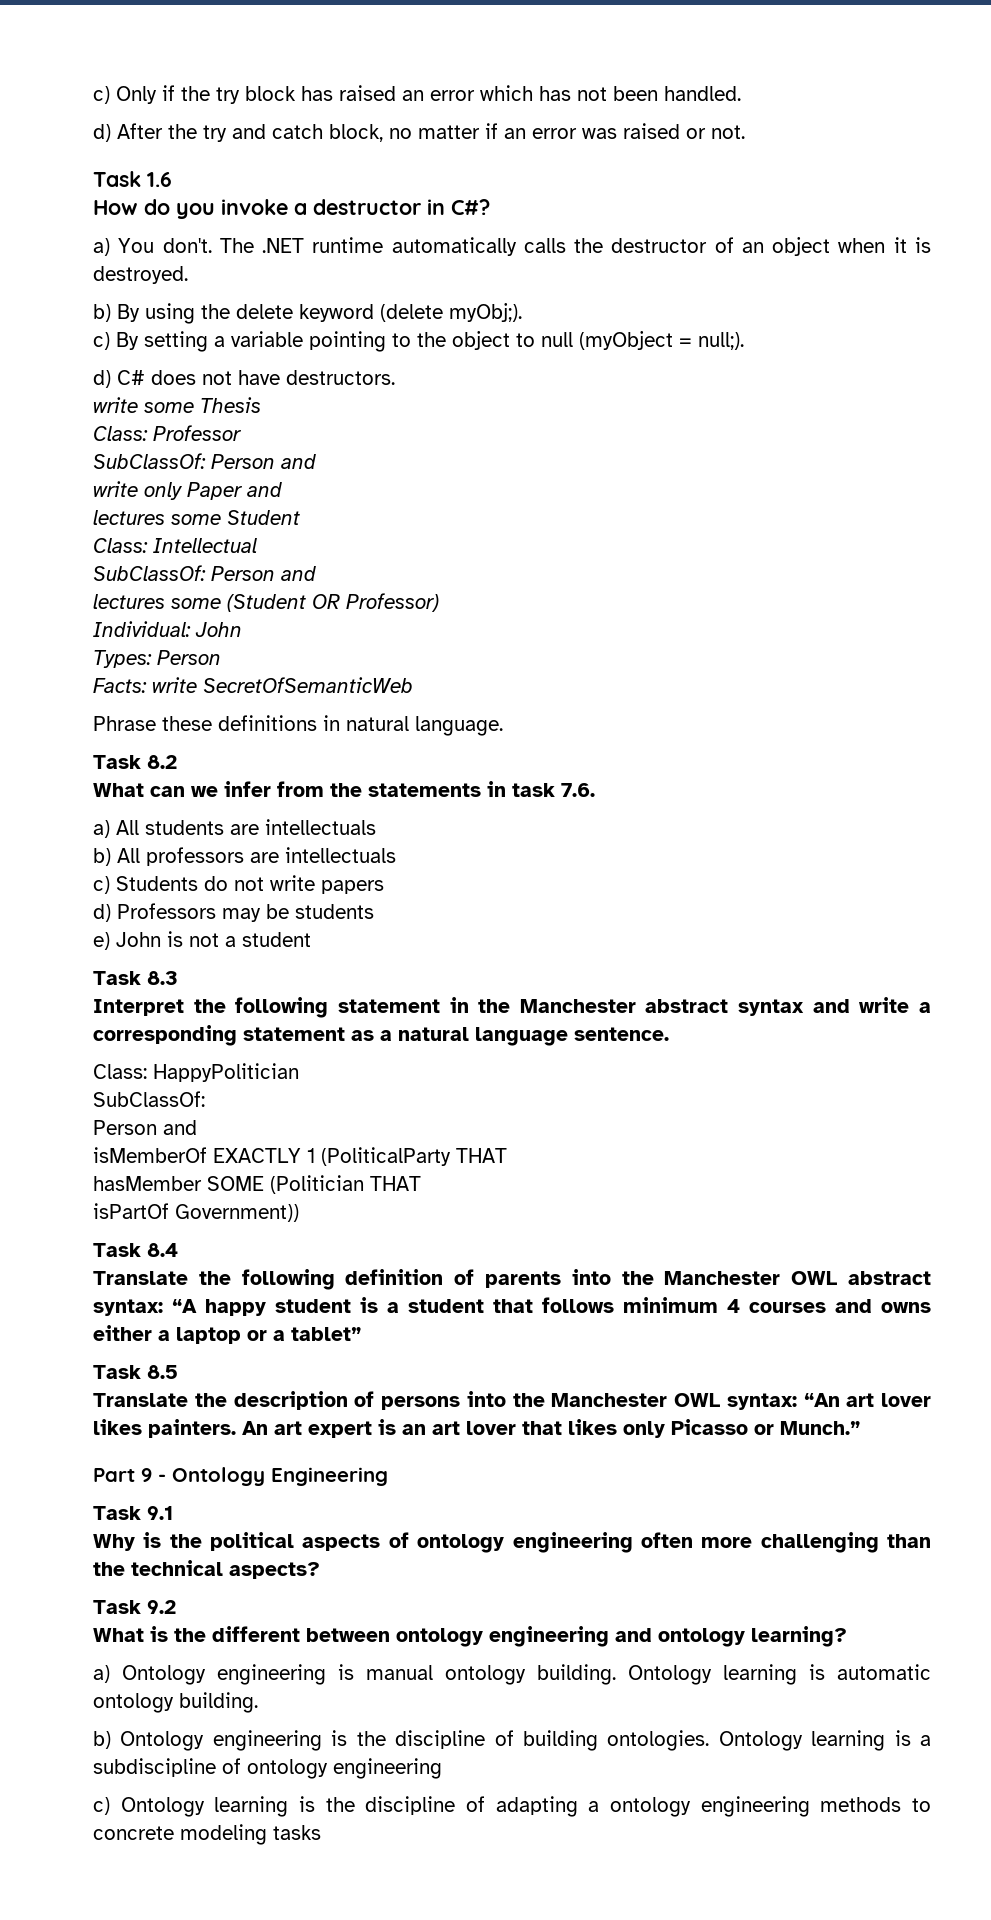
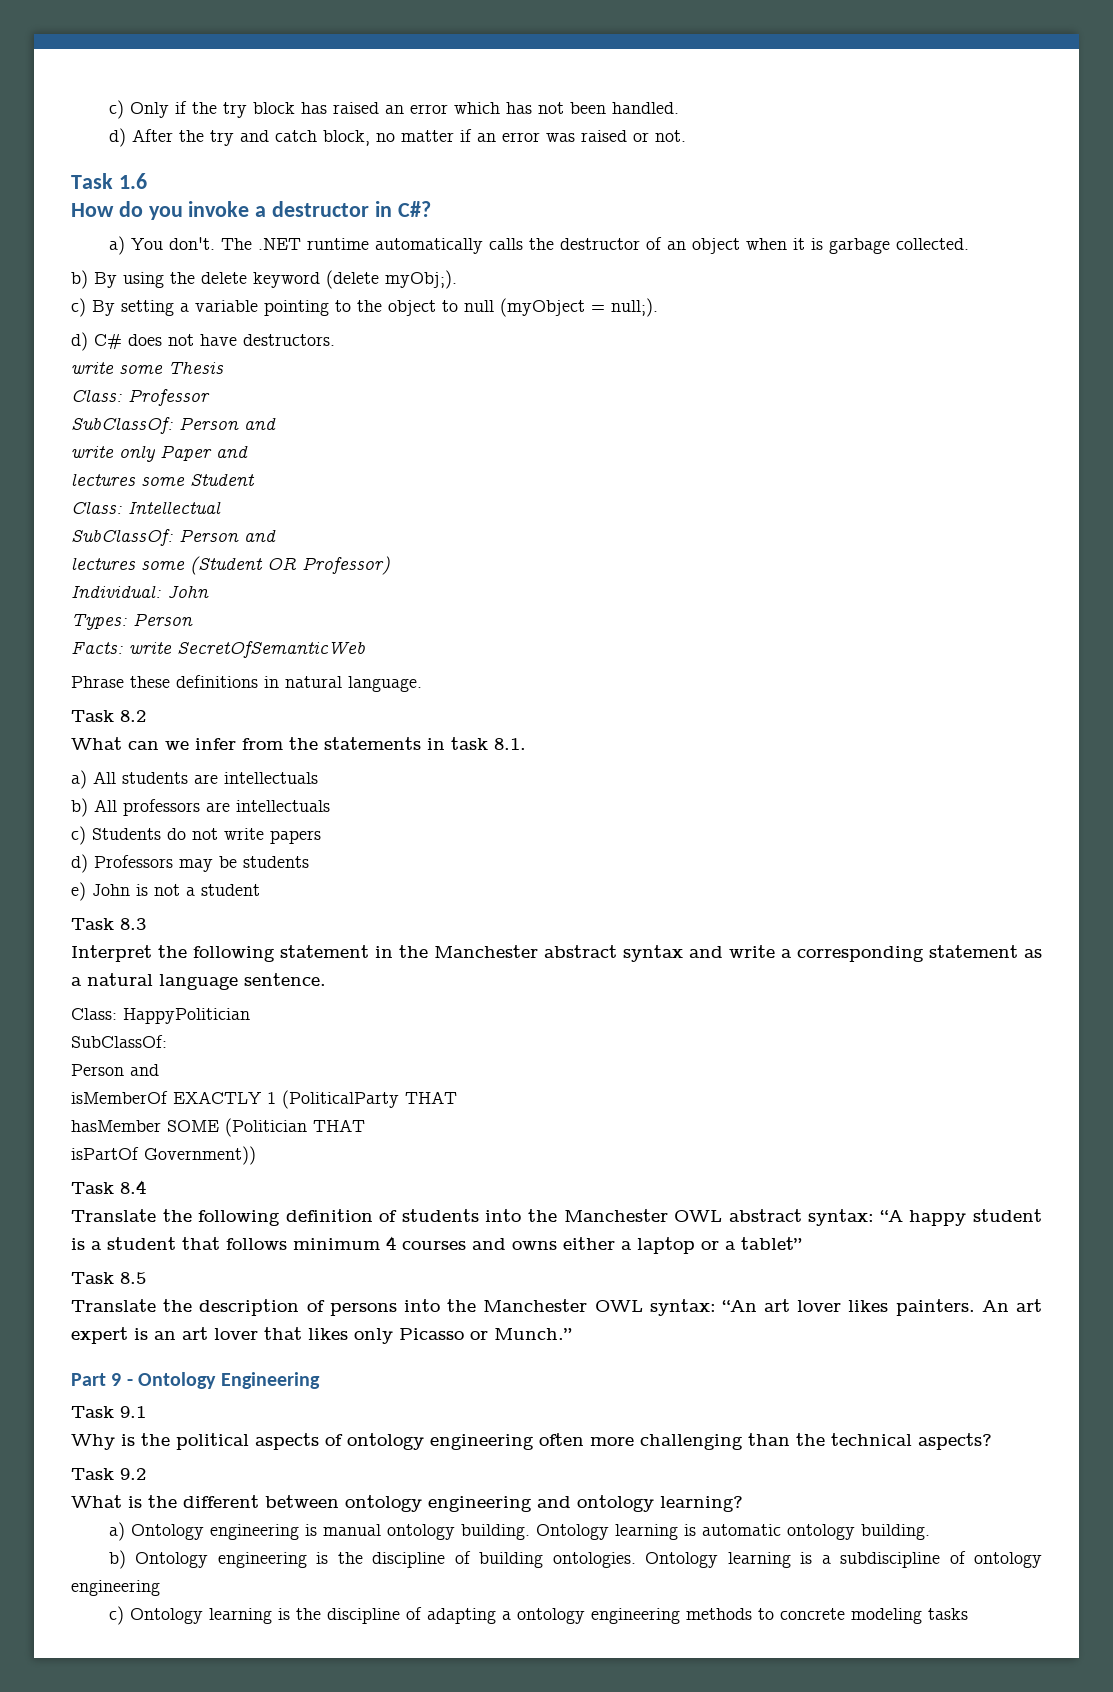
- The .NET runtime automatically calls the destructor of an object when it is destroyed.
+ The .NET runtime automatically calls the destructor of an object when it is garbage collected.
- What can we infer from the statements in task 7.6.
+ What can we infer from the statements in task 8.1.
- Translate the following definition of parents into the Manchester OWL abstract syntax: “A happy student is a student that follows minimum 4 courses and owns either a laptop or a tablet”
+ Translate the following definition of students into the Manchester OWL abstract syntax: “A happy student is a student that follows minimum 4 courses and owns either a laptop or a tablet”

